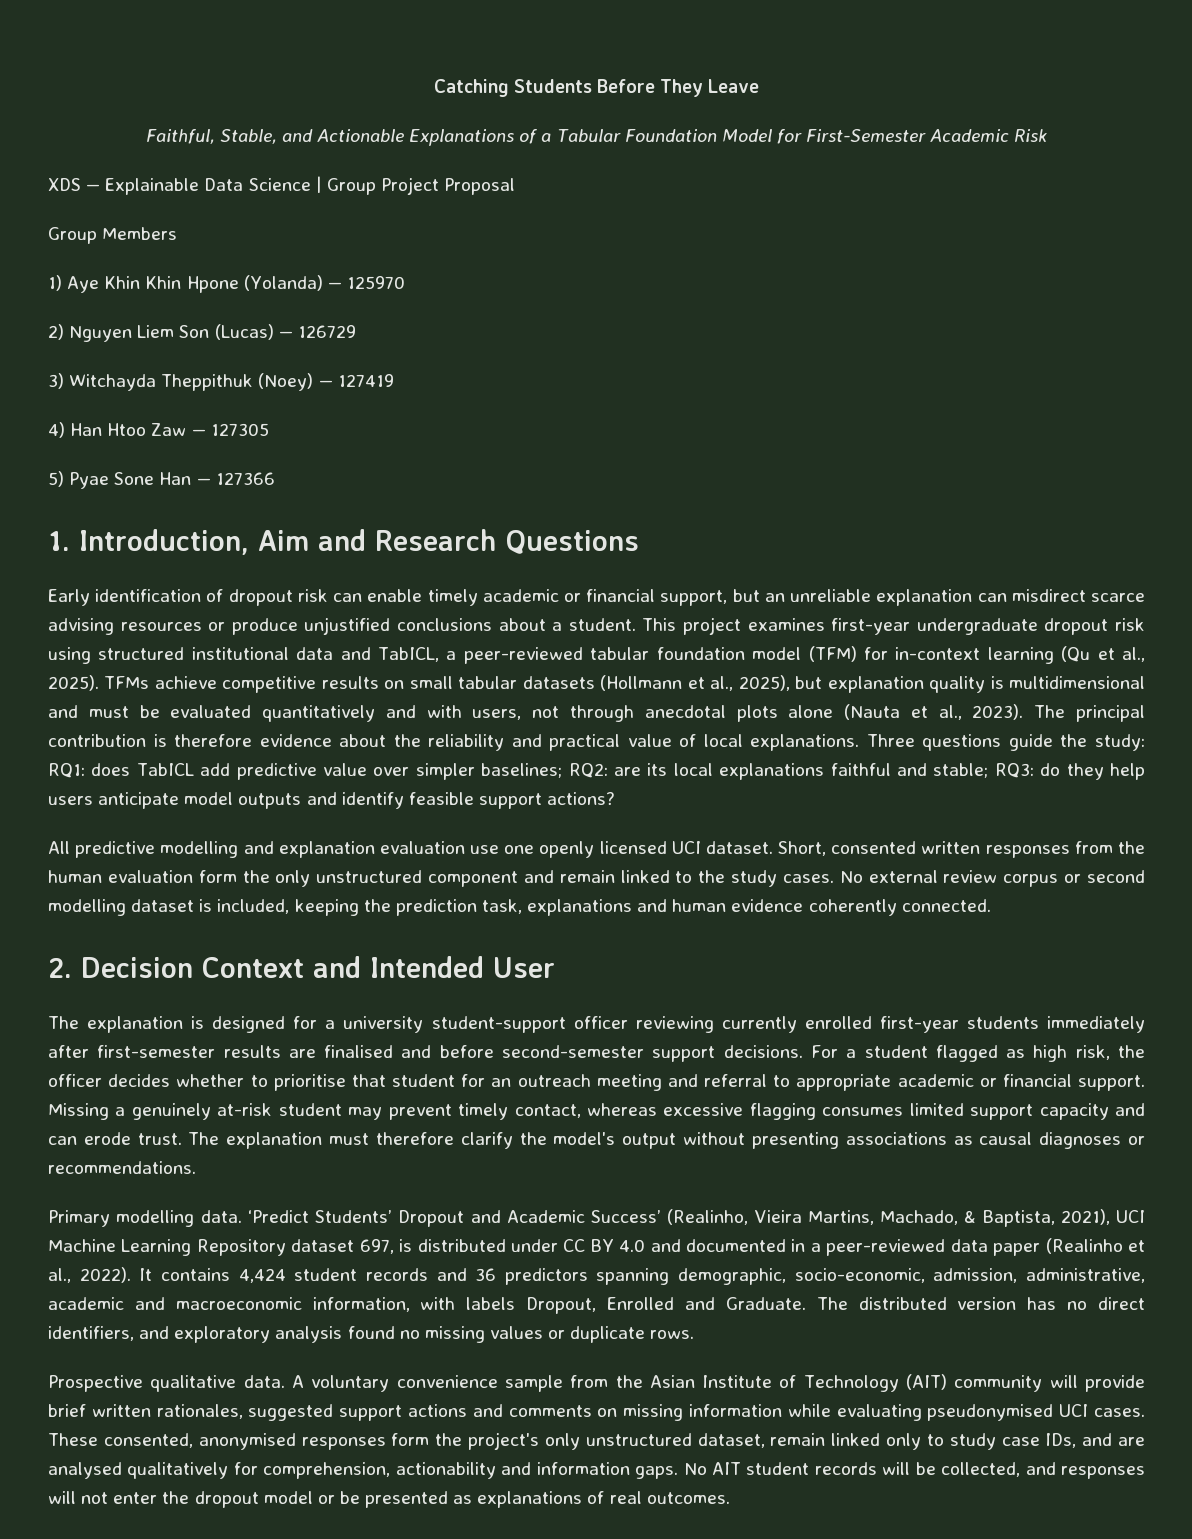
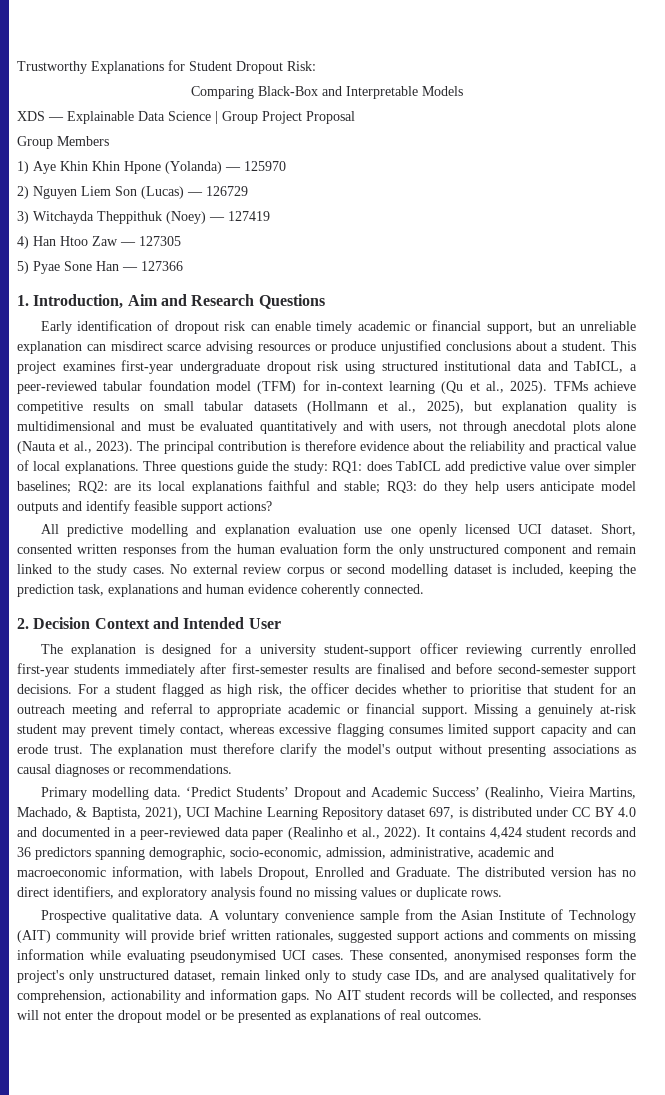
- Catching Students Before They Leave
- Faithful, Stable, and Actionable Explanations of a Tabular Foundation Model for First-Semester Academic Risk
+ Trustworthy Explanations for Student Dropout Risk:
+ Comparing Black-Box and Interpretable Models

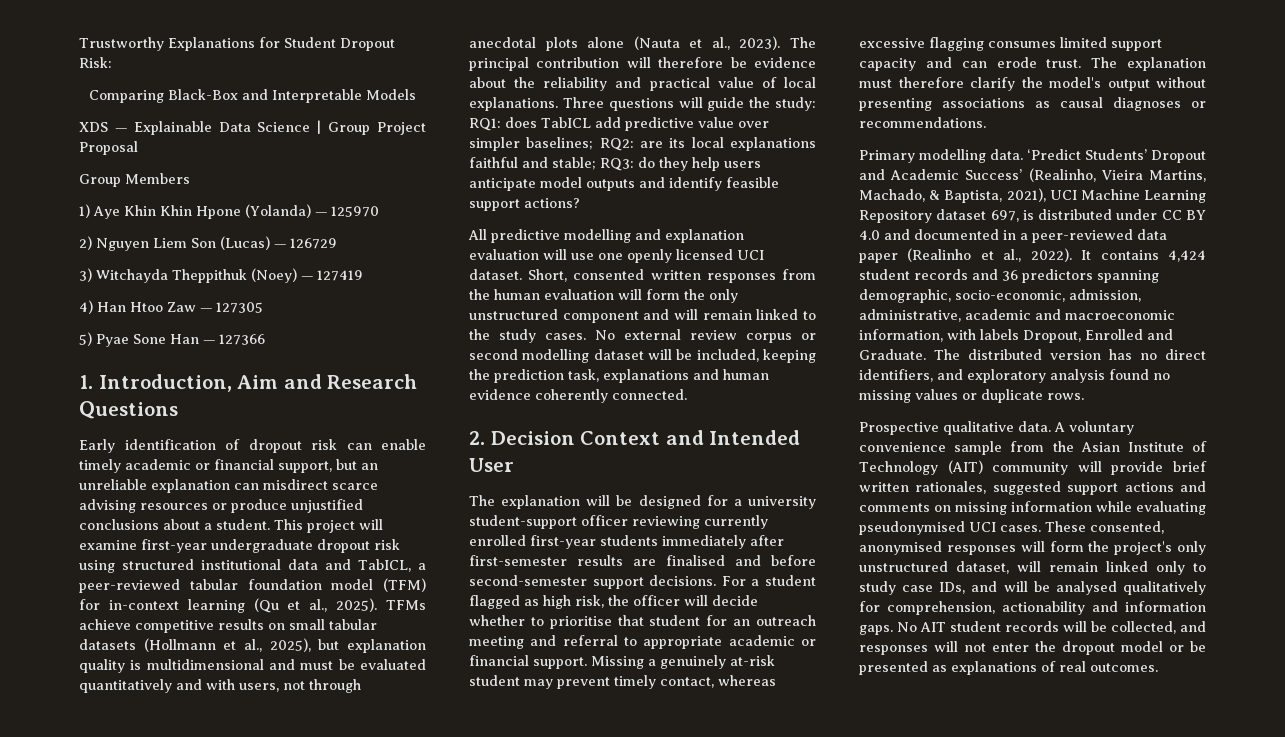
- This project examines first-year undergraduate dropout risk using structured institutional data and TabICL, a peer-reviewed tabular foundation model (TFM) for in-context learning (Qu et al., 2025).
+ This project will examine first-year undergraduate dropout risk using structured institutional data and TabICL, a peer-reviewed tabular foundation model (TFM) for in-context learning (Qu et al., 2025).
- The principal contribution is therefore evidence about the reliability and practical value of local explanations.
+ The principal contribution will therefore be evidence about the reliability and practical value of local explanations.
- Three questions guide the study: RQ1: does TabICL add predictive value over simpler baselines; RQ2: are its local explanations faithful and stable; RQ3: do they help users anticipate model outputs and identify feasible support actions?
+ Three questions will guide the study: RQ1: does TabICL add predictive value over simpler baselines; RQ2: are its local explanations faithful and stable; RQ3: do they help users anticipate model outputs and identify feasible support actions?
- All predictive modelling and explanation evaluation use one openly licensed UCI dataset.
+ All predictive modelling and explanation evaluation will use one openly licensed UCI dataset.
- Short, consented written responses from the human evaluation form the only unstructured component and remain linked to the study cases.
+ Short, consented written responses from the human evaluation will form the only unstructured component and will remain linked to the study cases.
- No external review corpus or second modelling dataset is included, keeping the prediction task, explanations and human evidence coherently connected.
+ No external review corpus or second modelling dataset will be included, keeping the prediction task, explanations and human evidence coherently connected.
- The explanation is designed for a university student-support officer reviewing currently enrolled first-year students immediately after first-semester results are finalised and before second-semester support decisions.
+ The explanation will be designed for a university student-support officer reviewing currently enrolled first-year students immediately after first-semester results are finalised and before second-semester support decisions.
- For a student flagged as high risk, the officer decides whether to prioritise that student for an outreach meeting and referral to appropriate academic or financial support.
+ For a student flagged as high risk, the officer will decide whether to prioritise that student for an outreach meeting and referral to appropriate academic or financial support.
- These consented, anonymised responses form the project's only unstructured dataset, remain linked only to study case IDs, and are analysed qualitatively for comprehension, actionability and information gaps.
+ These consented, anonymised responses will form the project's only unstructured dataset, will remain linked only to study case IDs, and will be analysed qualitatively for comprehension, actionability and information gaps.

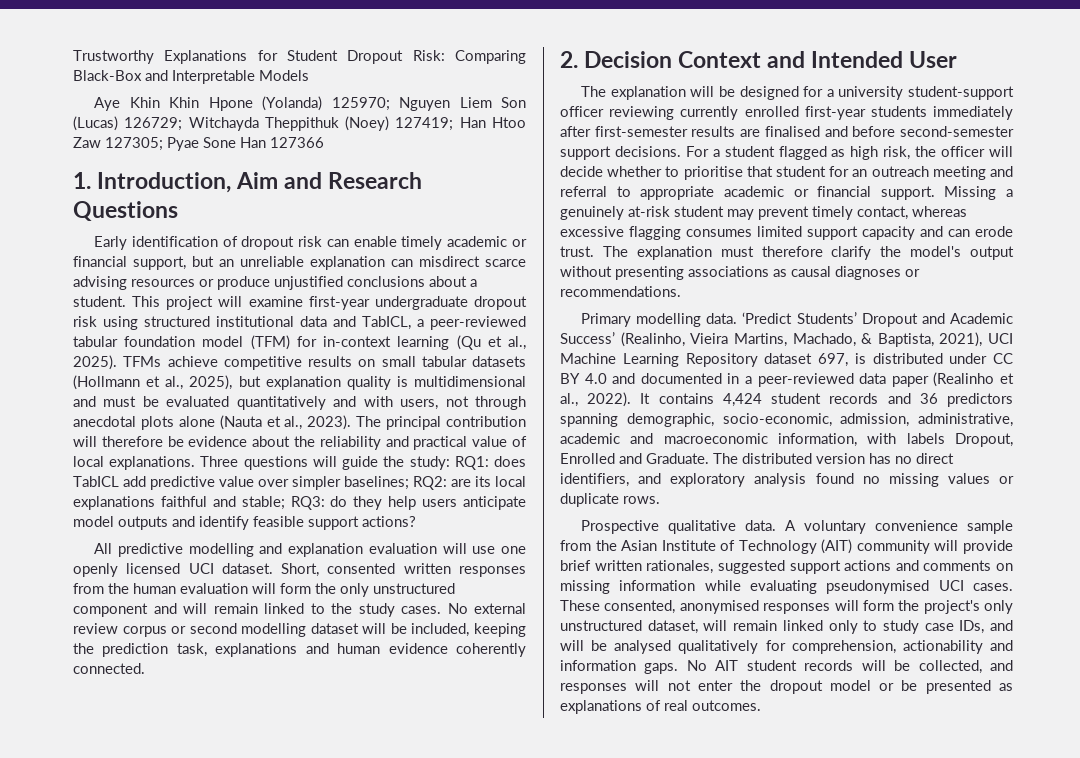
- Trustworthy Explanations for Student Dropout Risk:
- Comparing Black-Box and Interpretable Models
+ Trustworthy Explanations for Student Dropout Risk: Comparing Black-Box and Interpretable Models
- XDS — Explainable Data Science | Group Project Proposal
- Group Members
- 1) Aye Khin Khin Hpone (Yolanda) — 125970
- 2) Nguyen Liem Son (Lucas) — 126729
- 3) Witchayda Theppithuk (Noey) — 127419
- 4) Han Htoo Zaw — 127305
- 5) Pyae Sone Han — 127366
+ Aye Khin Khin Hpone (Yolanda) 125970; Nguyen Liem Son (Lucas) 126729; Witchayda Theppithuk (Noey) 127419; Han Htoo Zaw 127305; Pyae Sone Han 127366

